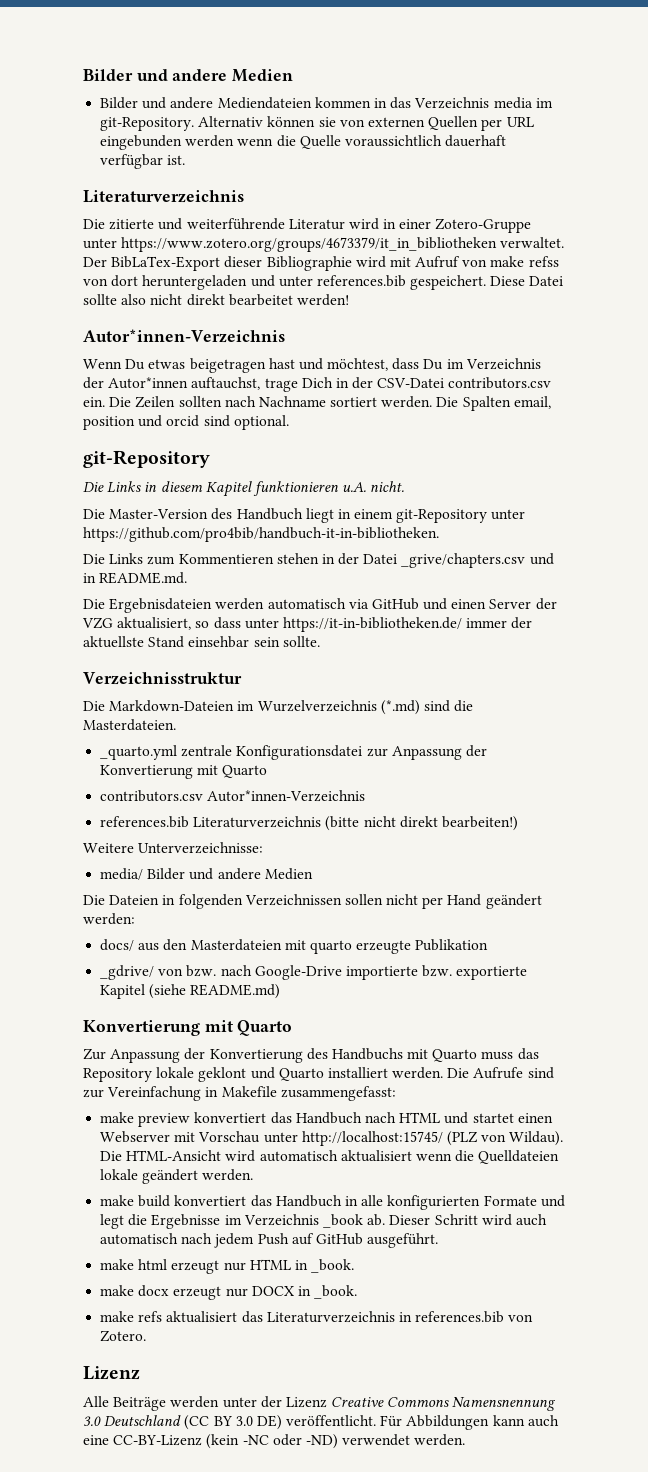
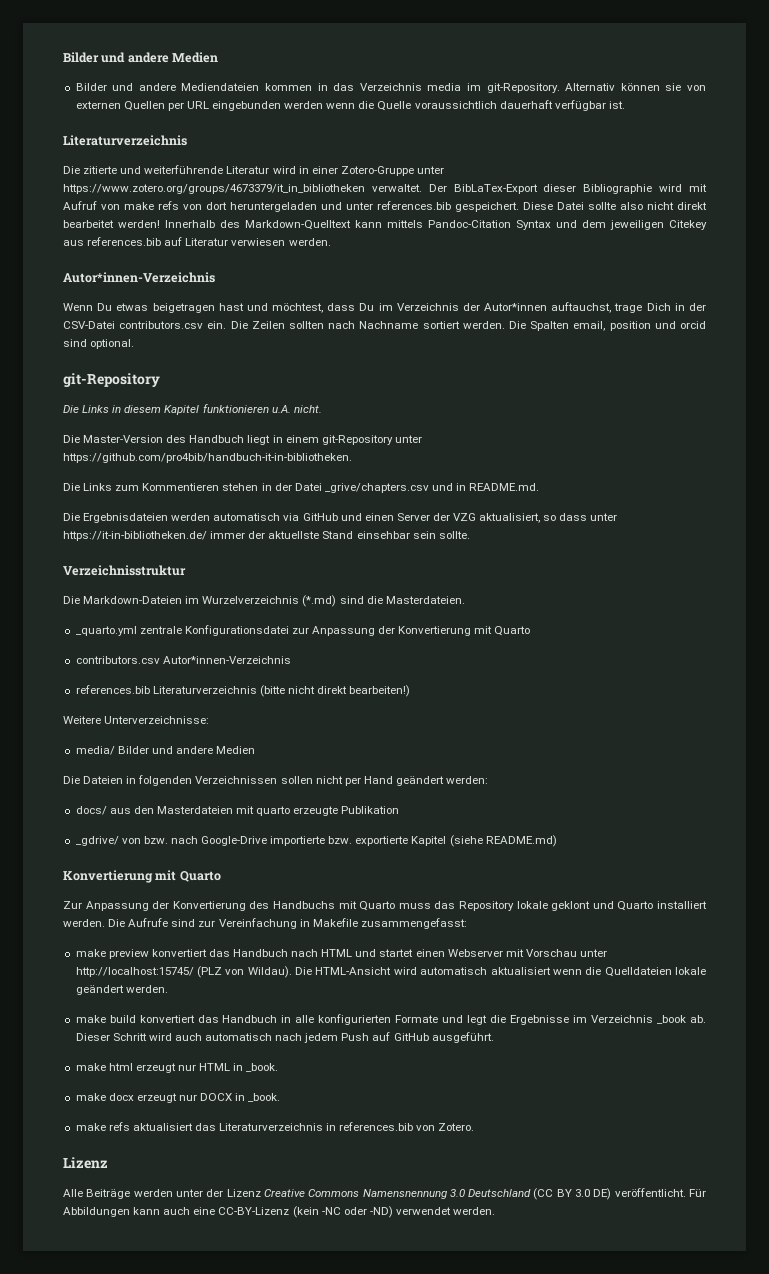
- Der BibLaTex-Export dieser Bibliographie wird mit Aufruf von make refss von dort heruntergeladen und unter references.bib gespeichert.
+ Der BibLaTex-Export dieser Bibliographie wird mit Aufruf von make refs von dort heruntergeladen und unter references.bib gespeichert.
+ Innerhalb des Markdown-Quelltext kann mittels Pandoc-Citation Syntax und dem jeweiligen Citekey aus references.bib auf Literatur verwiesen werden.

